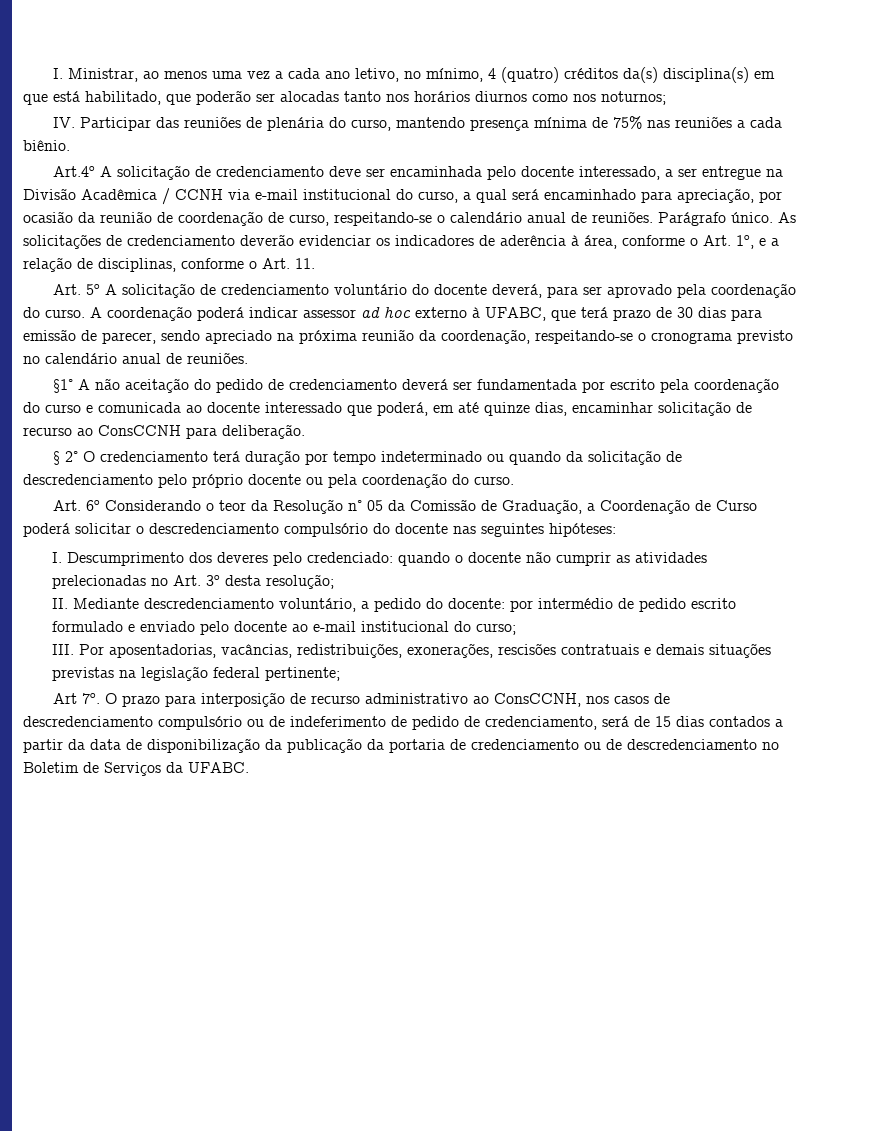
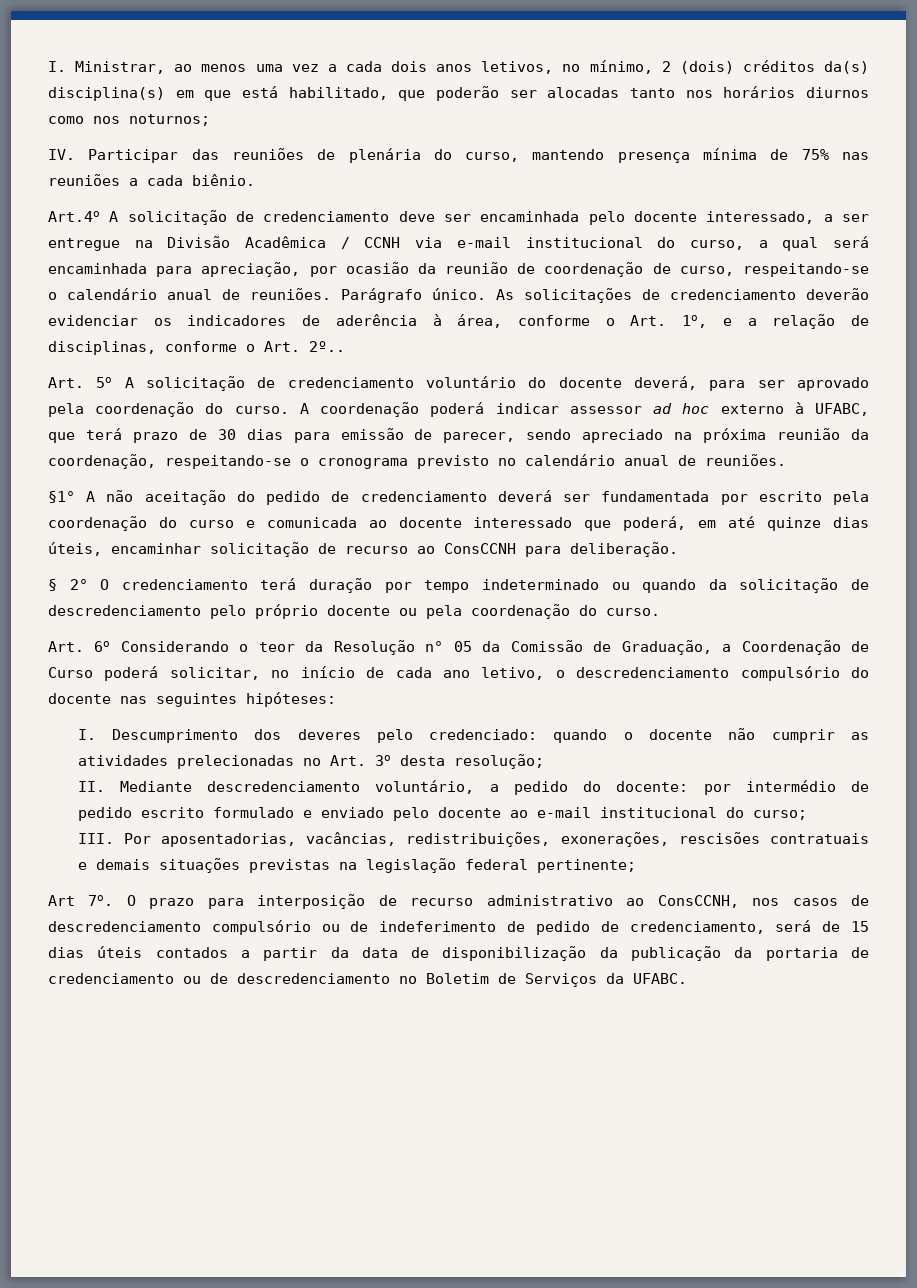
- I. Ministrar, ao menos uma vez a cada ano letivo, no mínimo, 4 (quatro) créditos da(s) disciplina(s) em que está habilitado, que poderão ser alocadas tanto nos horários diurnos como nos noturnos;
+ I. Ministrar, ao menos uma vez a cada dois anos letivos, no mínimo, 2 (dois) créditos da(s) disciplina(s) em que está habilitado, que poderão ser alocadas tanto nos horários diurnos como nos noturnos;
- Art.4o A solicitação de credenciamento deve ser encaminhada pelo docente interessado, a ser entregue na Divisão Acadêmica / CCNH via e-mail institucional do curso, a qual será encaminhado para apreciação, por ocasião da reunião de coordenação de curso, respeitando-se o calendário anual de reuniões.
+ Art.4o A solicitação de credenciamento deve ser encaminhada pelo docente interessado, a ser entregue na Divisão Acadêmica / CCNH via e-mail institucional do curso, a qual será encaminhada para apreciação, por ocasião da reunião de coordenação de curso, respeitando-se o calendário anual de reuniões.
- As solicitações de credenciamento deverão evidenciar os indicadores de aderência à área, conforme o Art. 1o, e a relação de disciplinas, conforme o Art. 11.
+ As solicitações de credenciamento deverão evidenciar os indicadores de aderência à área, conforme o Art. 1o, e a relação de disciplinas, conforme o Art. 2º..
- §1° A não aceitação do pedido de credenciamento deverá ser fundamentada por escrito pela coordenação do curso e comunicada ao docente interessado que poderá, em até quinze dias, encaminhar solicitação de recurso ao ConsCCNH para deliberação.
+ §1° A não aceitação do pedido de credenciamento deverá ser fundamentada por escrito pela coordenação do curso e comunicada ao docente interessado que poderá, em até quinze dias úteis, encaminhar solicitação de recurso ao ConsCCNH para deliberação.
- Art. 6o Considerando o teor da Resolução n° 05 da Comissão de Graduação, a Coordenação de Curso poderá solicitar o descredenciamento compulsório do docente nas seguintes hipóteses:
+ Art. 6o Considerando o teor da Resolução n° 05 da Comissão de Graduação, a Coordenação de Curso poderá solicitar, no início de cada ano letivo, o descredenciamento compulsório do docente nas seguintes hipóteses:
- O prazo para interposição de recurso administrativo ao ConsCCNH, nos casos de descredenciamento compulsório ou de indeferimento de pedido de credenciamento, será de 15 dias contados a partir da data de disponibilização da publicação da portaria de credenciamento ou de descredenciamento no Boletim de Serviços da UFABC.
+ O prazo para interposição de recurso administrativo ao ConsCCNH, nos casos de descredenciamento compulsório ou de indeferimento de pedido de credenciamento, será de 15 dias úteis contados a partir da data de disponibilização da publicação da portaria de credenciamento ou de descredenciamento no Boletim de Serviços da UFABC.

